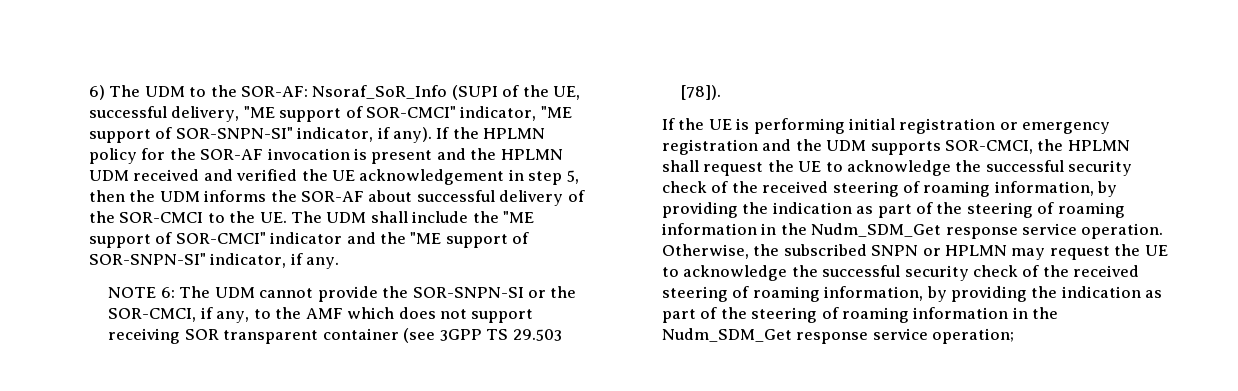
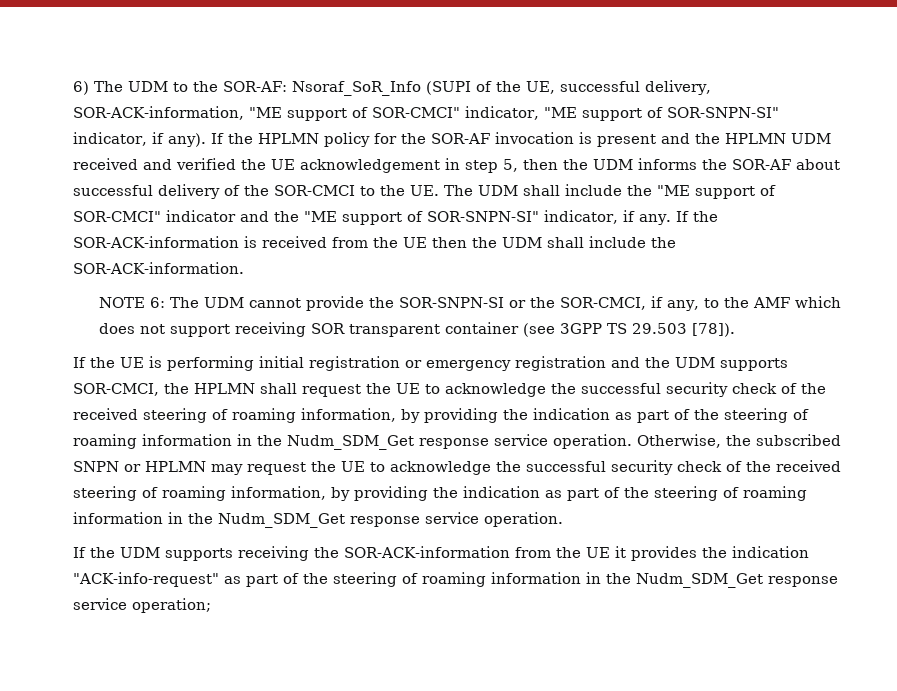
- 6) The UDM to the SOR-AF: Nsoraf_SoR_Info (SUPI of the UE, successful delivery, "ME support of SOR-CMCI" indicator, "ME support of SOR-SNPN-SI" indicator, if any).
+ 6) The UDM to the SOR-AF: Nsoraf_SoR_Info (SUPI of the UE, successful delivery, SOR-ACK-information, "ME support of SOR-CMCI" indicator, "ME support of SOR-SNPN-SI" indicator, if any).
+ If the SOR-ACK-information is received from the UE then the UDM shall include the SOR-ACK-information.
- Otherwise, the subscribed SNPN or HPLMN may request the UE to acknowledge the successful security check of the received steering of roaming information, by providing the indication as part of the steering of roaming information in the Nudm_SDM_Get response service operation;
+ Otherwise, the subscribed SNPN or HPLMN may request the UE to acknowledge the successful security check of the received steering of roaming information, by providing the indication as part of the steering of roaming information in the Nudm_SDM_Get response service operation.
+ If the UDM supports receiving the SOR-ACK-information from the UE it provides the indication "ACK-info-request" as part of the steering of roaming information in the Nudm_SDM_Get response service operation;

